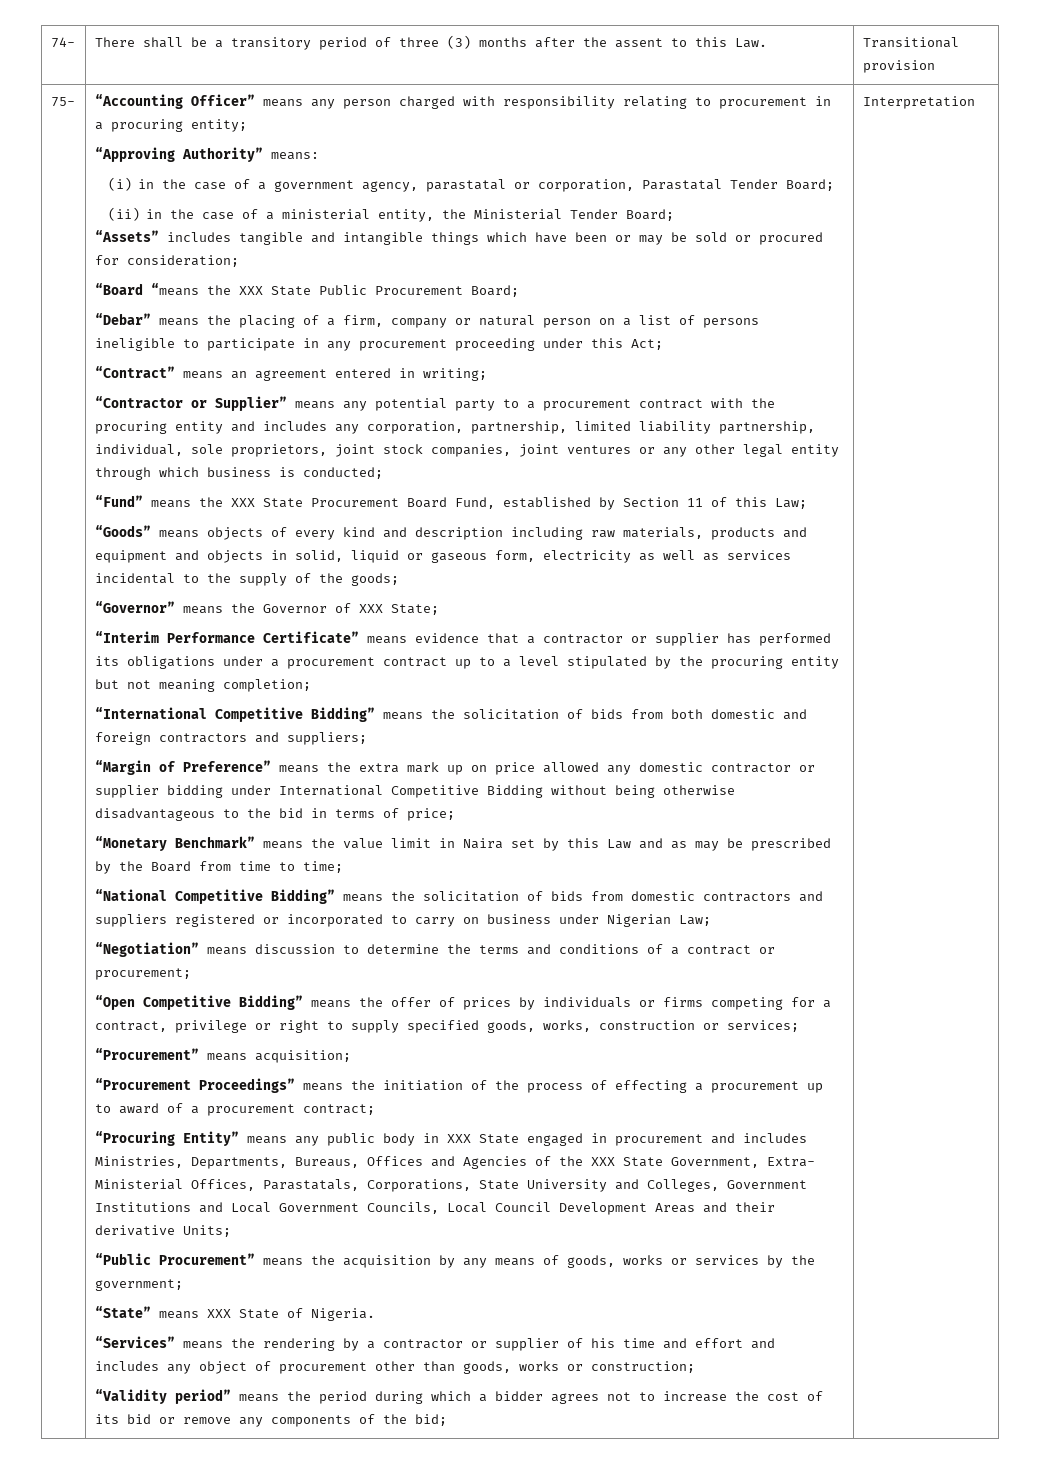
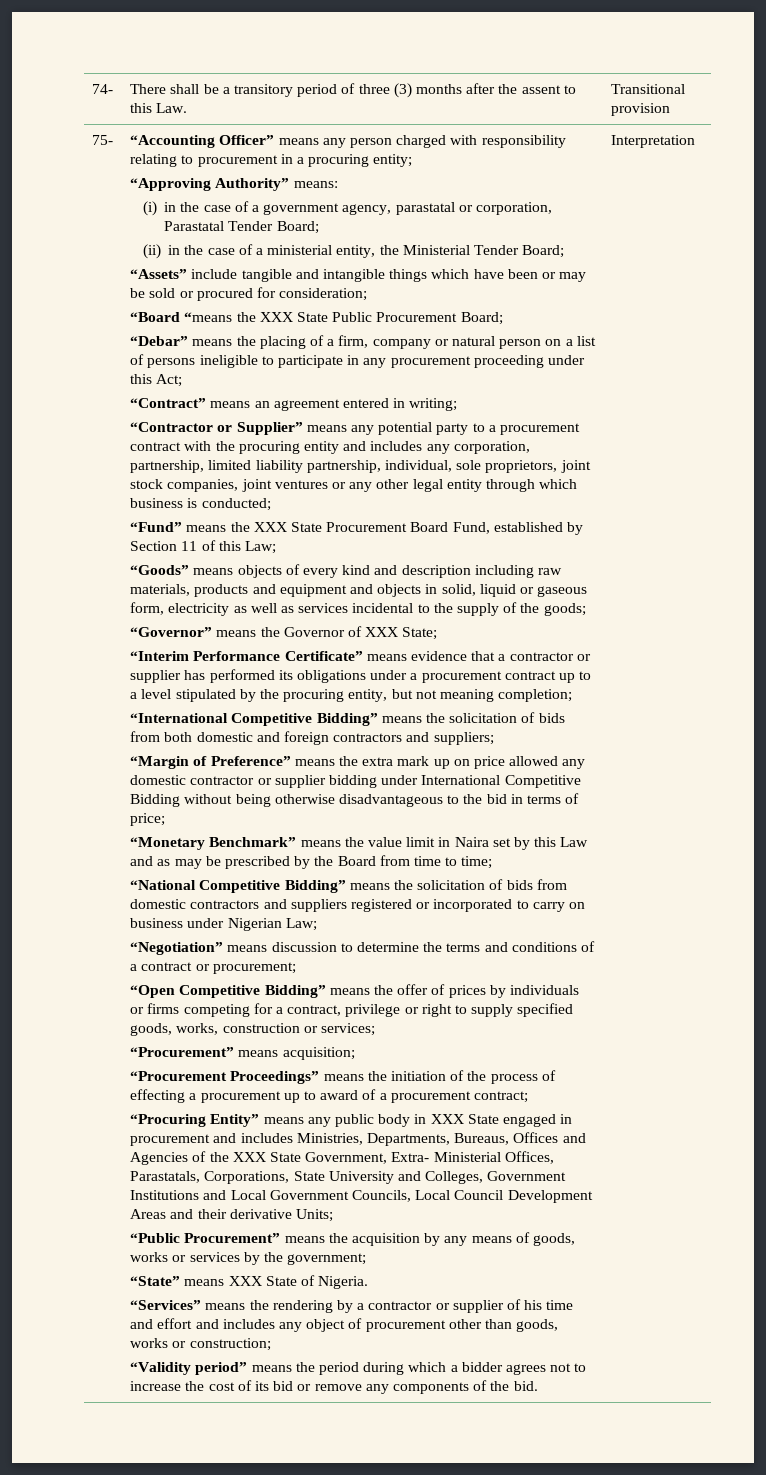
- “Assets” includes tangible and intangible things which have been or may be sold or procured for consideration;
+ “Assets” include tangible and intangible things which have been or may be sold or procured for consideration;
- “Interim Performance Certificate” means evidence that a contractor or supplier has performed its obligations under a procurement contract up to a level stipulated by the procuring entity but not meaning completion;
+ “Interim Performance Certificate” means evidence that a contractor or supplier has performed its obligations under a procurement contract up to a level stipulated by the procuring entity, but not meaning completion;
- “Validity period” means the period during which a bidder agrees not to increase the cost of its bid or remove any components of the bid;
+ “Validity period” means the period during which a bidder agrees not to increase the cost of its bid or remove any components of the bid.

